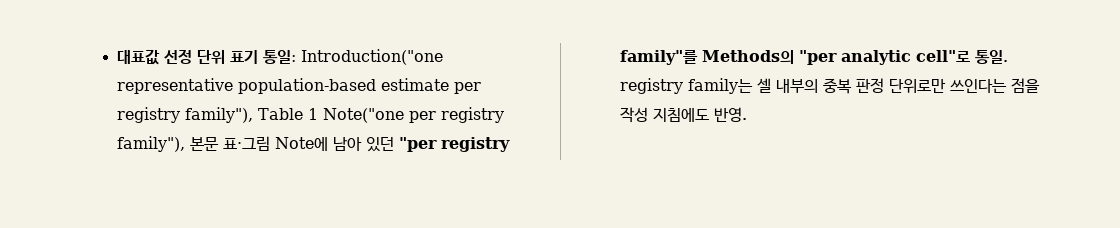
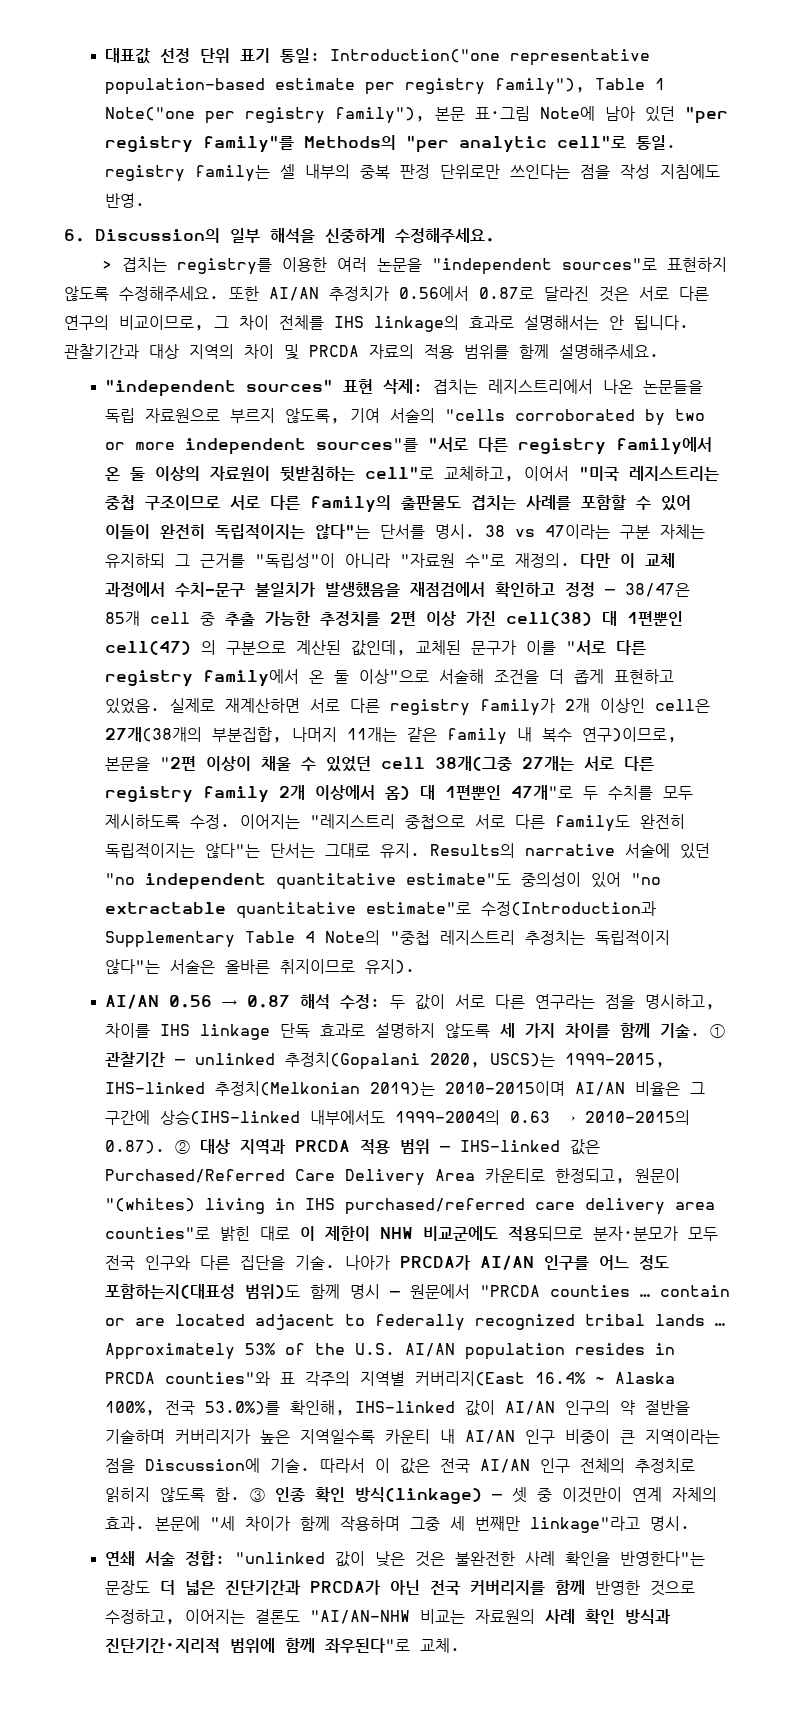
+ 6. Discussion의 일부 해석을 신중하게 수정해주세요.
+ > 겹치는 registry를 이용한 여러 논문을 "independent sources"로 표현하지 않도록 수정해주세요. 또한 AI/AN 추정치가 0.56에서 0.87로 달라진 것은 서로 다른 연구의 비교이므로, 그 차이 전체를 IHS linkage의 효과로 설명해서는 안 됩니다. 관찰기간과 대상 지역의 차이 및 PRCDA 자료의 적용 범위를 함께 설명해주세요.
+ "independent sources" 표현 삭제: 겹치는 레지스트리에서 나온 논문들을 독립 자료원으로 부르지 않도록, 기여 서술의 "cells corroborated by two or more independent sources"를 "서로 다른 registry family에서 온 둘 이상의 자료원이 뒷받침하는 cell"로 교체하고, 이어서 "미국 레지스트리는 중첩 구조이므로 서로 다른 family의 출판물도 겹치는 사례를 포함할 수 있어 이들이 완전히 독립적이지는 않다"는 단서를 명시. 38 vs 47이라는 구분 자체는 유지하되 그 근거를 "독립성"이 아니라 "자료원 수"로 재정의. 다만 이 교체 과정에서 수치-문구 불일치가 발생했음을 재점검에서 확인하고 정정 — 38/47은 85개 cell 중 추출 가능한 추정치를 2편 이상 가진 cell(38) 대 1편뿐인 cell(47) 의 구분으로 계산된 값인데, 교체된 문구가 이를 "서로 다른 registry family에서 온 둘 이상"으로 서술해 조건을 더 좁게 표현하고 있었음. 실제로 재계산하면 서로 다른 registry family가 2개 이상인 cell은 27개(38개의 부분집합, 나머지 11개는 같은 family 내 복수 연구)이므로, 본문을 "2편 이상이 채울 수 있었던 cell 38개(그중 27개는 서로 다른 registry family 2개 이상에서 옴) 대 1편뿐인 47개"로 두 수치를 모두 제시하도록 수정. 이어지는 "레지스트리 중첩으로 서로 다른 family도 완전히 독립적이지는 않다"는 단서는 그대로 유지. Results의 narrative 서술에 있던 "no independent quantitative estimate"도 중의성이 있어 "no extractable quantitative estimate"로 수정(Introduction과 Supplementary Table 4 Note의 "중첩 레지스트리 추정치는 독립적이지 않다"는 서술은 올바른 취지이므로 유지).
+ AI/AN 0.56 → 0.87 해석 수정: 두 값이 서로 다른 연구라는 점을 명시하고, 차이를 IHS linkage 단독 효과로 설명하지 않도록 세 가지 차이를 함께 기술. ① 관찰기간 — unlinked 추정치(Gopalani 2020, USCS)는 1999–2015, IHS-linked 추정치(Melkonian 2019)는 2010–2015이며 AI/AN 비율은 그 구간에 상승(IHS-linked 내부에서도 1999–2004의 0.63 → 2010–2015의 0.87). ② 대상 지역과 PRCDA 적용 범위 — IHS-linked 값은 Purchased/Referred Care Delivery Area 카운티로 한정되고, 원문이 "(whites) living in IHS purchased/referred care delivery area counties"로 밝힌 대로 이 제한이 NHW 비교군에도 적용되므로 분자·분모가 모두 전국 인구와 다른 집단을 기술. 나아가 PRCDA가 AI/AN 인구를 어느 정도 포함하는지(대표성 범위)도 함께 명시 — 원문에서 "PRCDA counties … contain or are located adjacent to federally recognized tribal lands … Approximately 53% of the U.S. AI/AN population resides in PRCDA counties"와 표 각주의 지역별 커버리지(East 16.4% ~ Alaska 100%, 전국 53.0%)를 확인해, IHS-linked 값이 AI/AN 인구의 약 절반을 기술하며 커버리지가 높은 지역일수록 카운티 내 AI/AN 인구 비중이 큰 지역이라는 점을 Discussion에 기술. 따라서 이 값은 전국 AI/AN 인구 전체의 추정치로 읽히지 않도록 함. ③ 인종 확인 방식(linkage) — 셋 중 이것만이 연계 자체의 효과. 본문에 "세 차이가 함께 작용하며 그중 세 번째만 linkage"라고 명시.
+ 연쇄 서술 정합: "unlinked 값이 낮은 것은 불완전한 사례 확인을 반영한다"는 문장도 더 넓은 진단기간과 PRCDA가 아닌 전국 커버리지를 함께 반영한 것으로 수정하고, 이어지는 결론도 "AI/AN–NHW 비교는 자료원의 사례 확인 방식과 진단기간·지리적 범위에 함께 좌우된다"로 교체.

